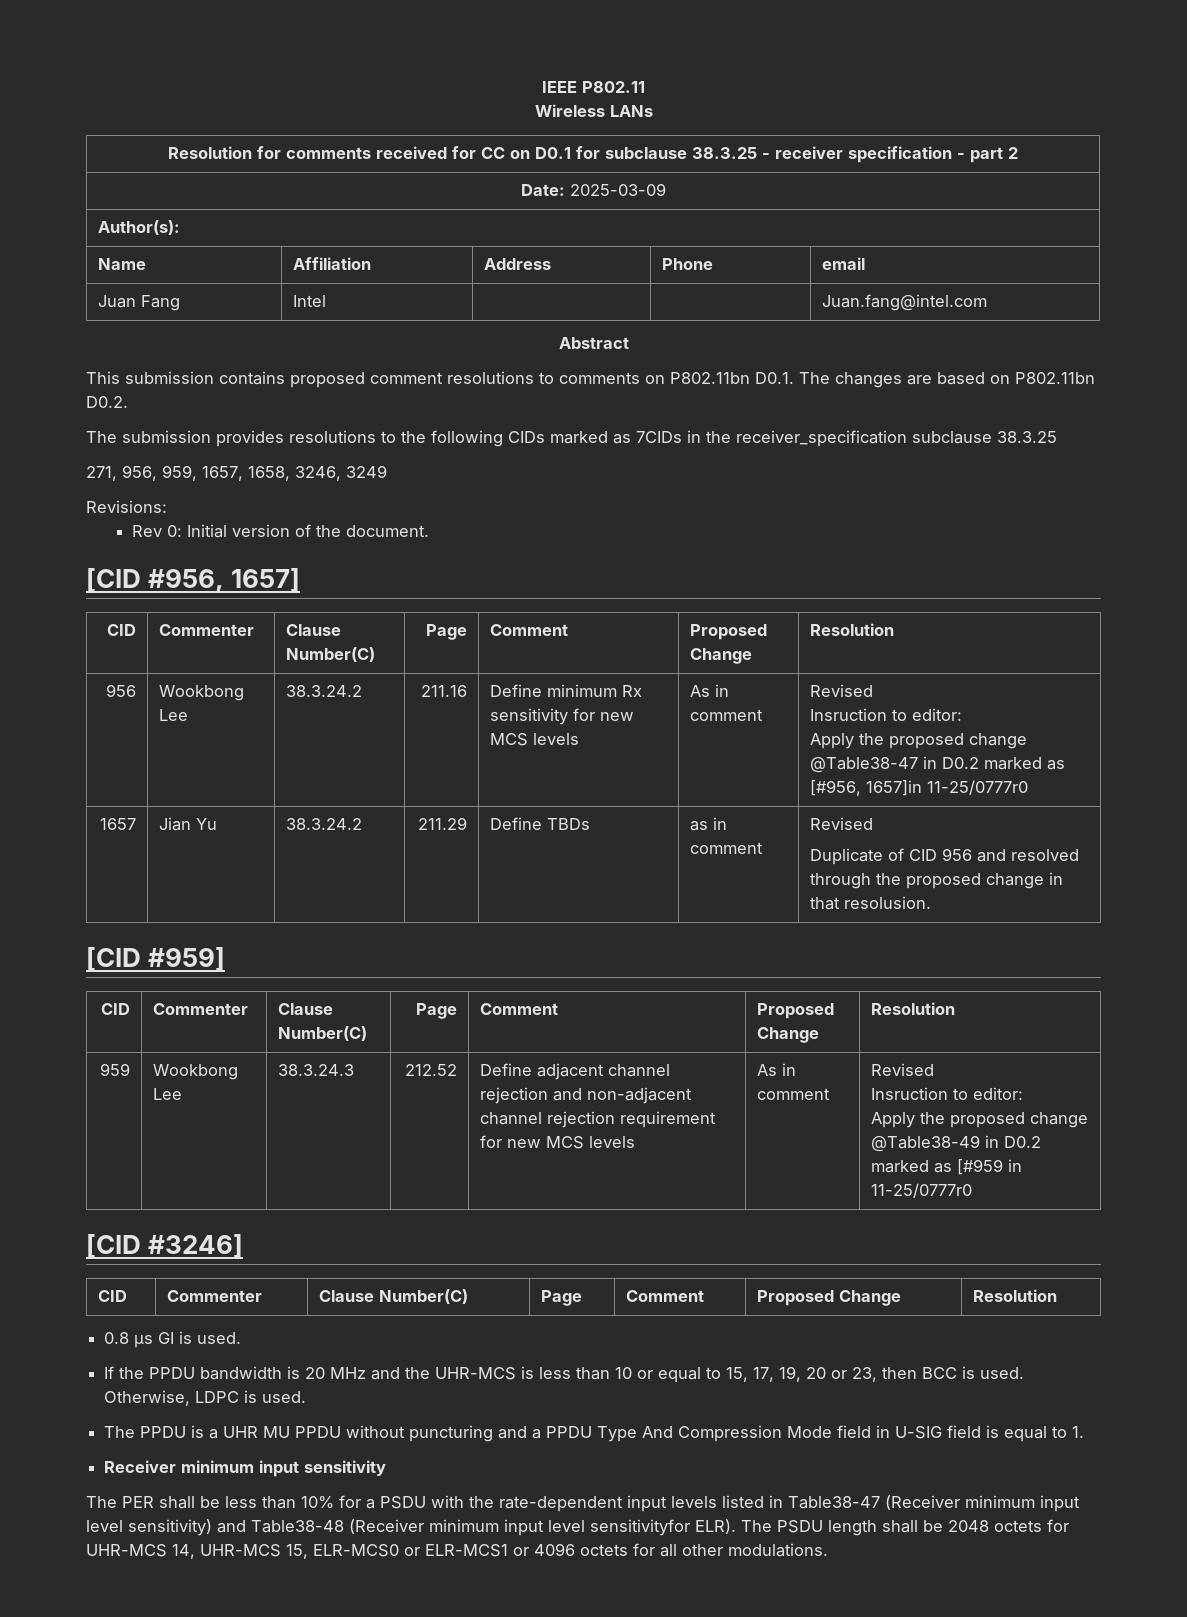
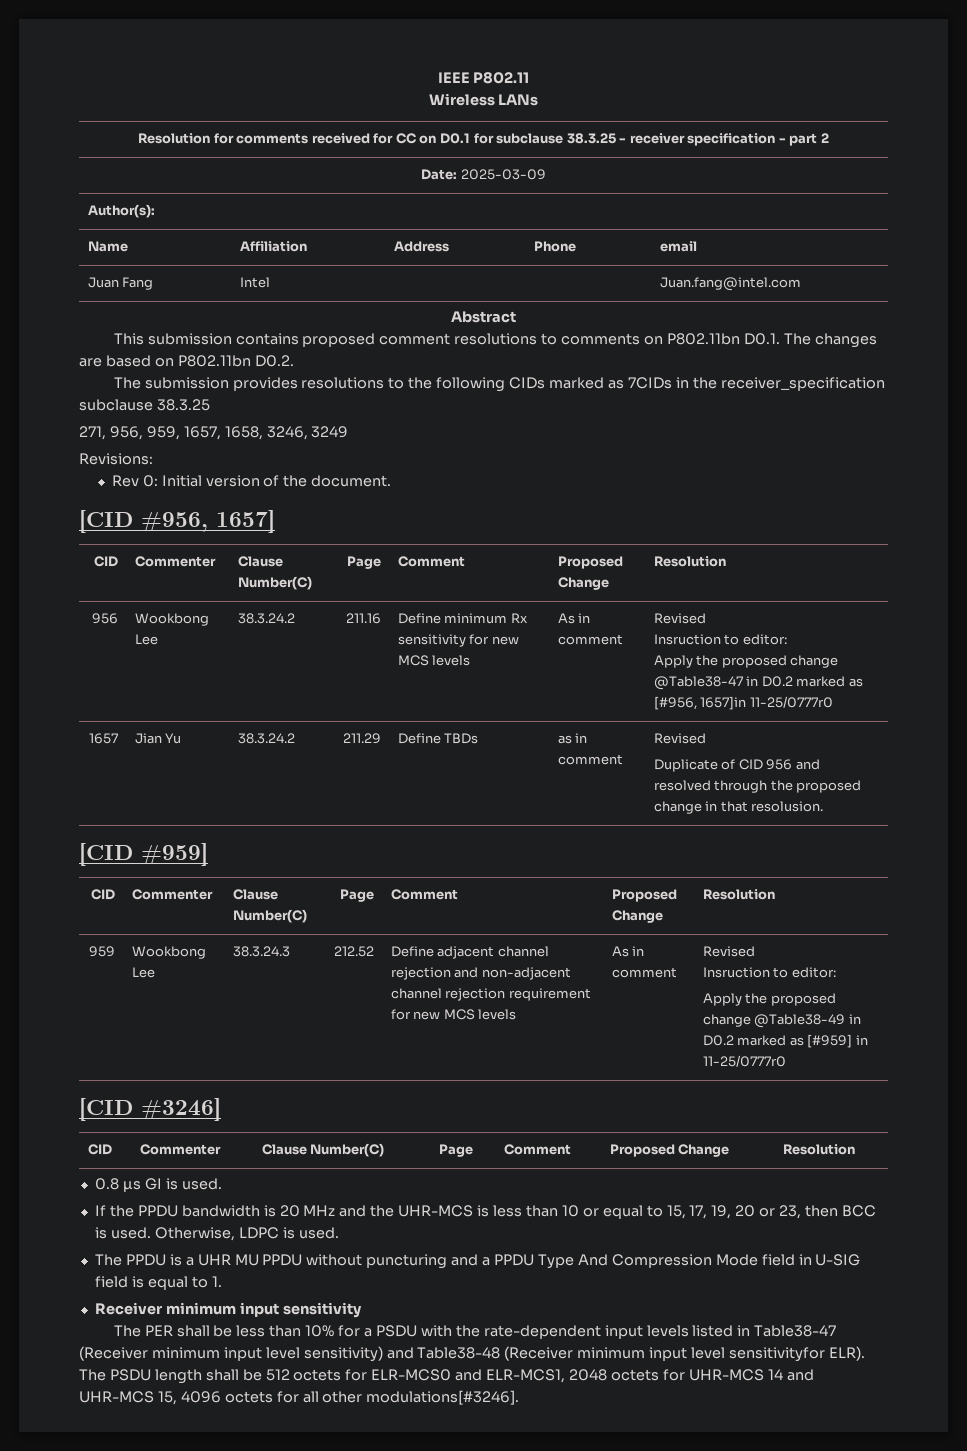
  959 | Wookbong Lee | 38.3.24.3 | 212.52 | Define adjacent channel rejection and non-adjacent channel rejection requirement for new MCS levels | As in comment | Revised
  Insruction to editor:
- Apply the proposed change @Table38-49 in D0.2 marked as [#959 in 11-25/0777r0
+ Apply the proposed change @Table38-49 in D0.2 marked as [#959] in 11-25/0777r0
- The PSDU length shall be 2048 octets for UHR-MCS 14, UHR-MCS 15, ELR-MCS0 or ELR-MCS1 or 4096 octets for all other modulations.
+ The PSDU length shall be 512 octets for ELR-MCS0 and ELR-MCS1, 2048 octets for UHR-MCS 14 and UHR-MCS 15, 4096 octets for all other modulations[#3246].

